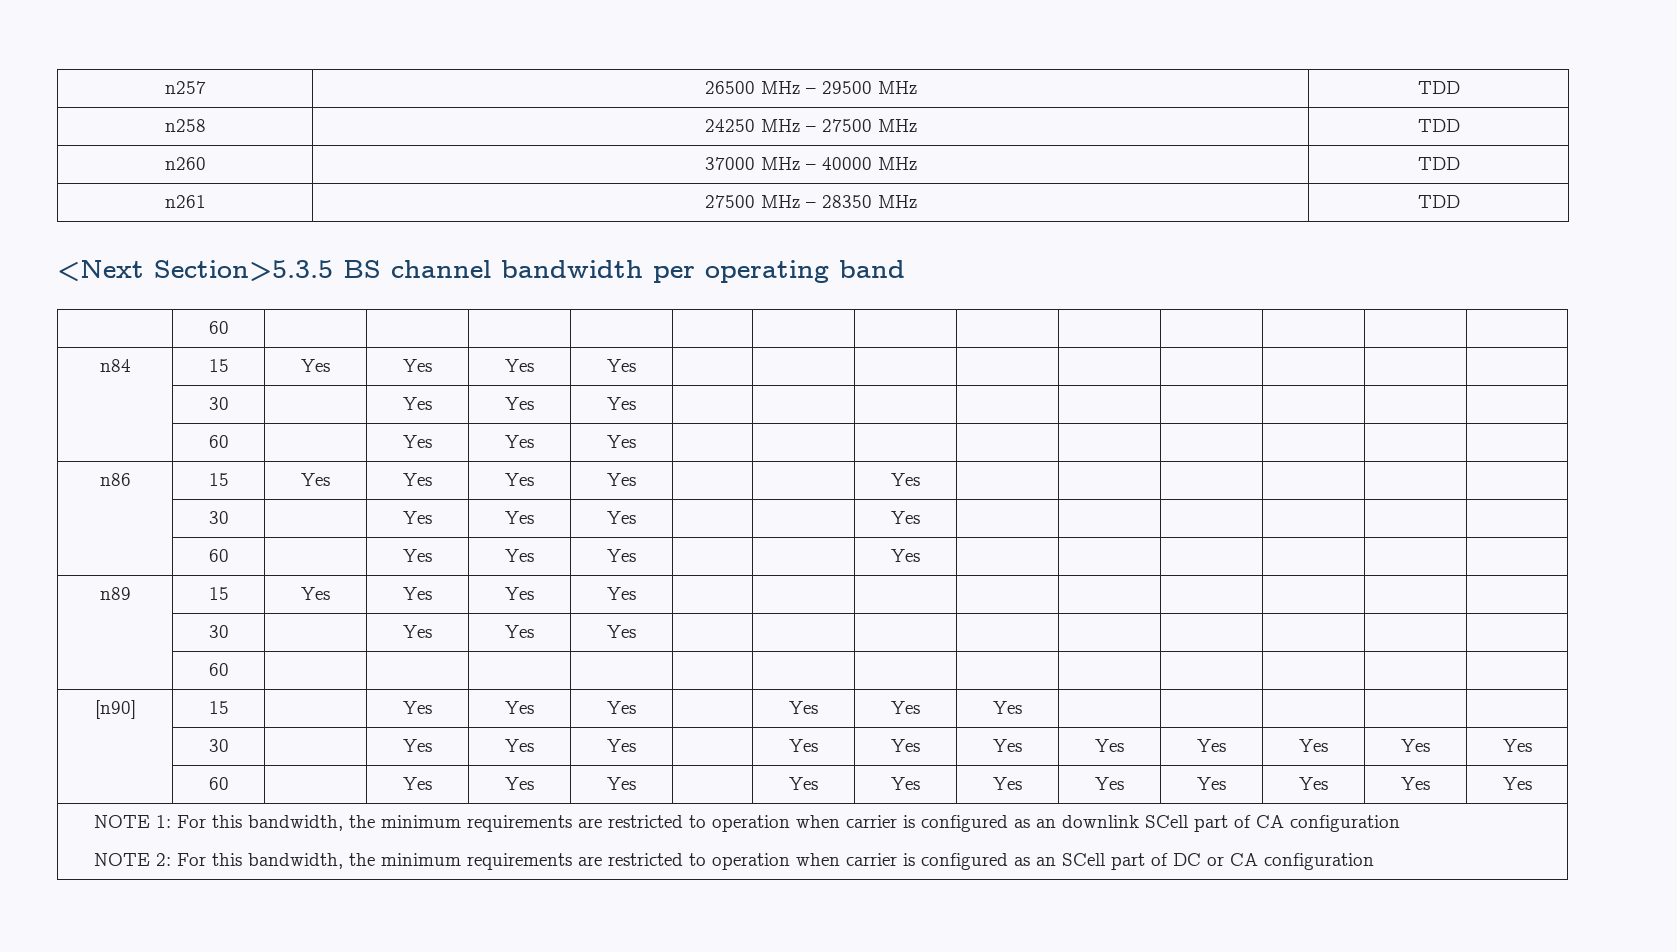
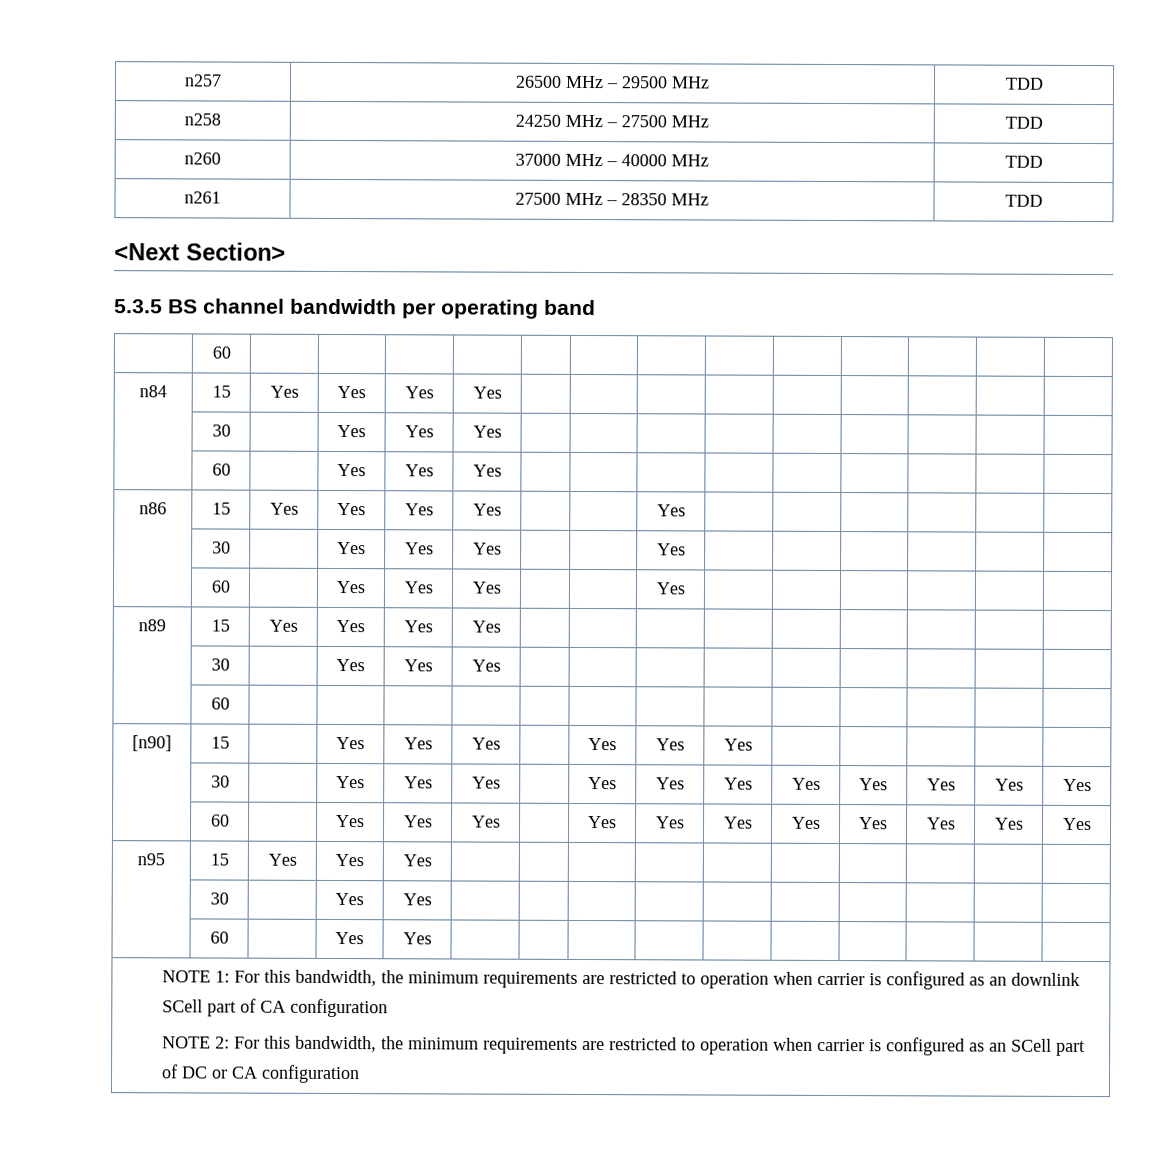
- <Next Section>5.3.5 BS channel bandwidth per operating band
+ <Next Section>
+ 5.3.5 BS channel bandwidth per operating band
+ n95 | 15 | Yes | Yes | Yes | | | | | | | | | |
+ | 30 | | Yes | Yes | | | | | | | | | |
+ | 60 | | Yes | Yes | | | | | | | | | |

